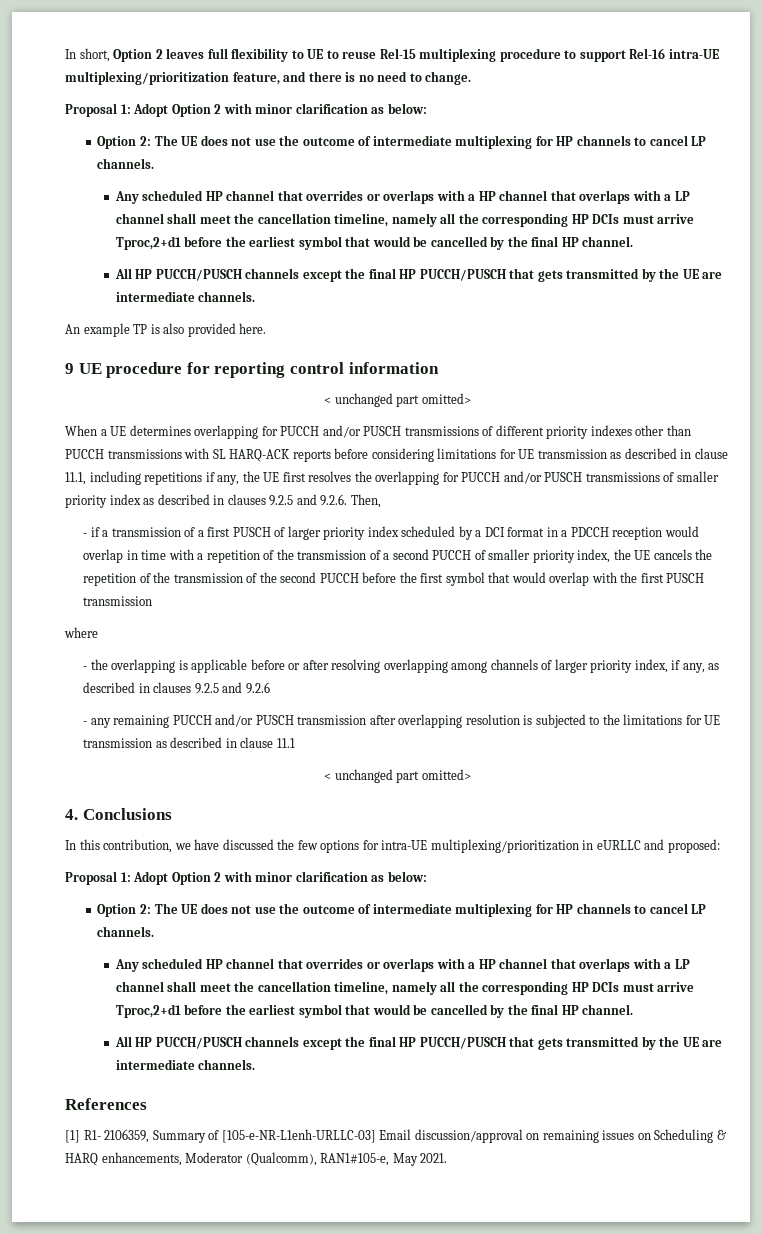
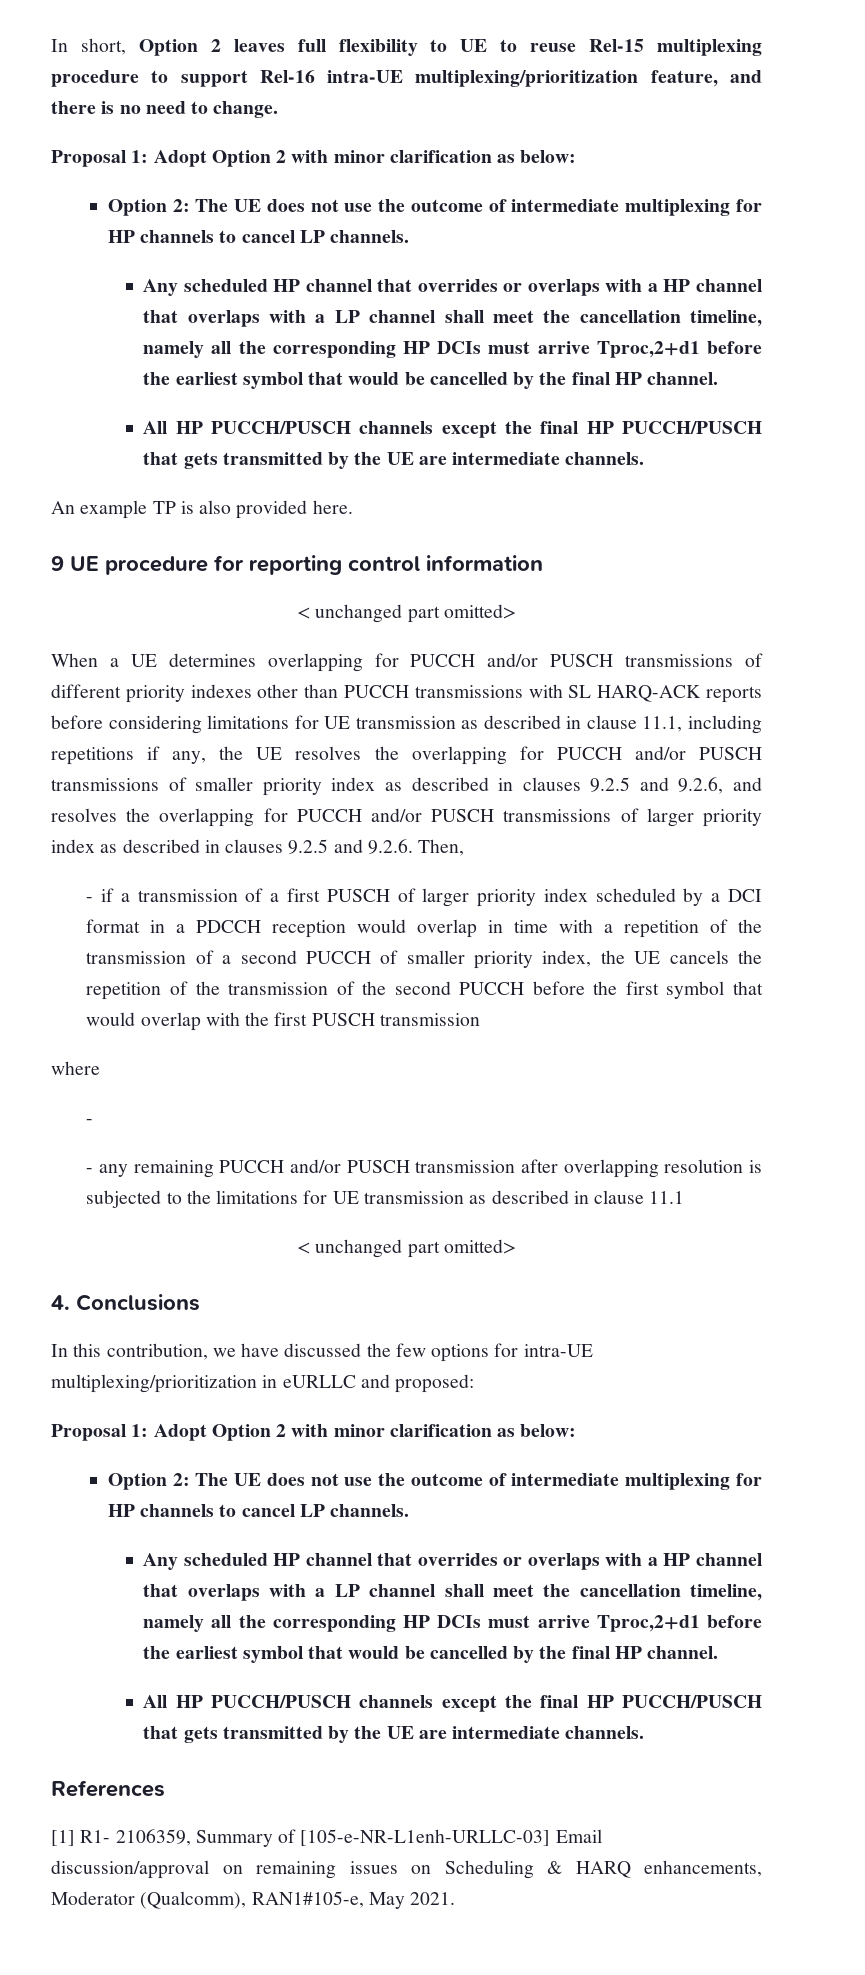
- When a UE determines overlapping for PUCCH and/or PUSCH transmissions of different priority indexes other than PUCCH transmissions with SL HARQ-ACK reports before considering limitations for UE transmission as described in clause 11.1, including repetitions if any, the UE first resolves the overlapping for PUCCH and/or PUSCH transmissions of smaller priority index as described in clauses 9.2.5 and 9.2.6. Then,
+ When a UE determines overlapping for PUCCH and/or PUSCH transmissions of different priority indexes other than PUCCH transmissions with SL HARQ-ACK reports before considering limitations for UE transmission as described in clause 11.1, including repetitions if any, the UE resolves the overlapping for PUCCH and/or PUSCH transmissions of smaller priority index as described in clauses 9.2.5 and 9.2.6, and resolves the overlapping for PUCCH and/or PUSCH transmissions of larger priority index as described in clauses 9.2.5 and 9.2.6. Then,
  where
- - the overlapping is applicable before or after resolving overlapping among channels of larger priority index, if any, as described in clauses 9.2.5 and 9.2.6
+ -

